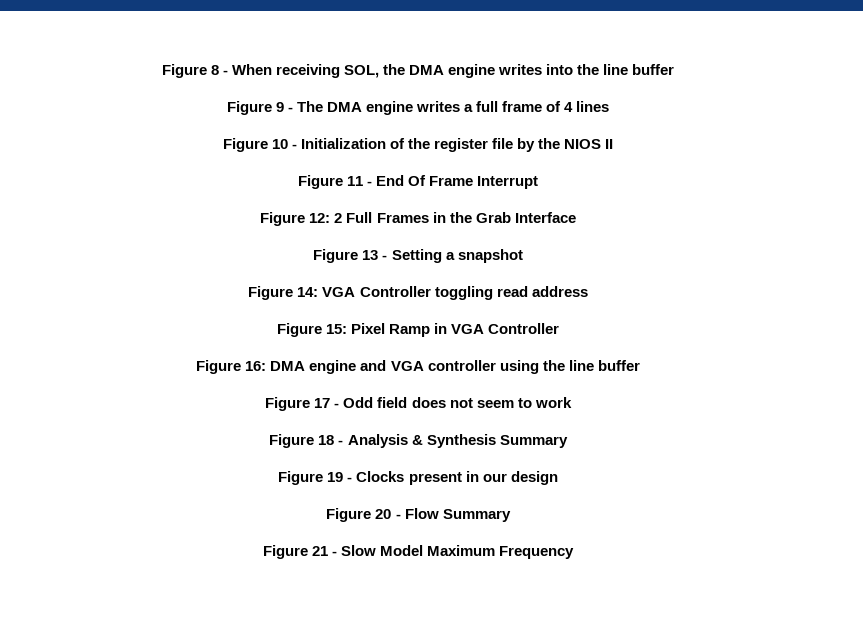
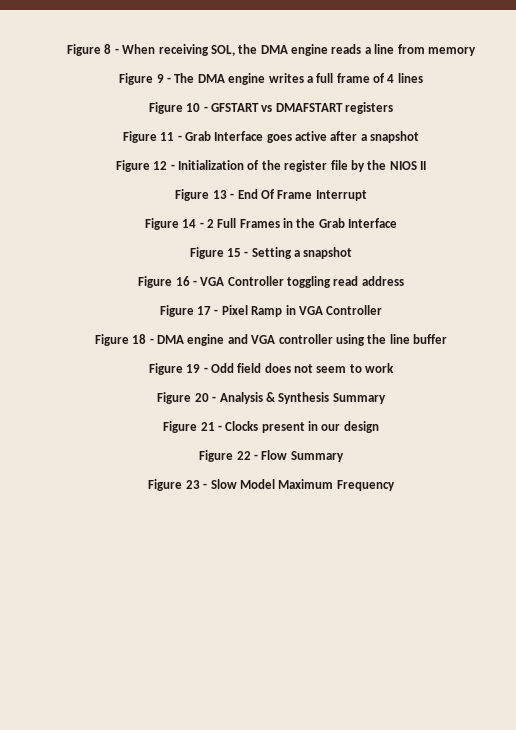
- Figure 8 - When receiving SOL, the DMA engine writes into the line buffer
+ Figure 8 - When receiving SOL, the DMA engine reads a line from memory
- Figure 10 - Initialization of the register file by the NIOS II
+ Figure 10 - GFSTART vs DMAFSTART registers
+ Figure 11 - Grab Interface goes active after a snapshot
+ Figure 12 - Initialization of the register file by the NIOS II
- Figure 11 - End Of Frame Interrupt
+ Figure 13 - End Of Frame Interrupt
- Figure 12: 2 Full Frames in the Grab Interface
+ Figure 14 - 2 Full Frames in the Grab Interface
- Figure 13 - Setting a snapshot
+ Figure 15 - Setting a snapshot
- Figure 14: VGA Controller toggling read address
+ Figure 16 - VGA Controller toggling read address
- Figure 15: Pixel Ramp in VGA Controller
+ Figure 17 - Pixel Ramp in VGA Controller
- Figure 16: DMA engine and VGA controller using the line buffer
+ Figure 18 - DMA engine and VGA controller using the line buffer
- Figure 17 - Odd field does not seem to work
+ Figure 19 - Odd field does not seem to work
- Figure 18 - Analysis & Synthesis Summary
+ Figure 20 - Analysis & Synthesis Summary
- Figure 19 - Clocks present in our design
+ Figure 21 - Clocks present in our design
- Figure 20 - Flow Summary
+ Figure 22 - Flow Summary
- Figure 21 - Slow Model Maximum Frequency
+ Figure 23 - Slow Model Maximum Frequency

